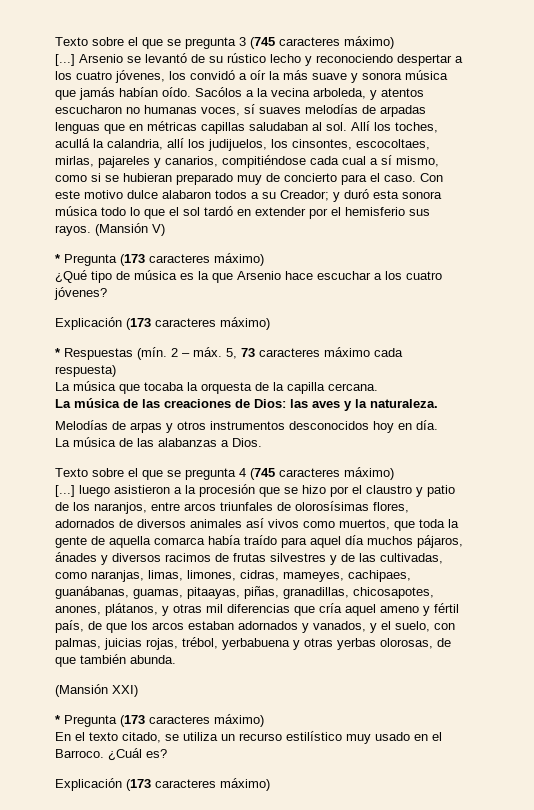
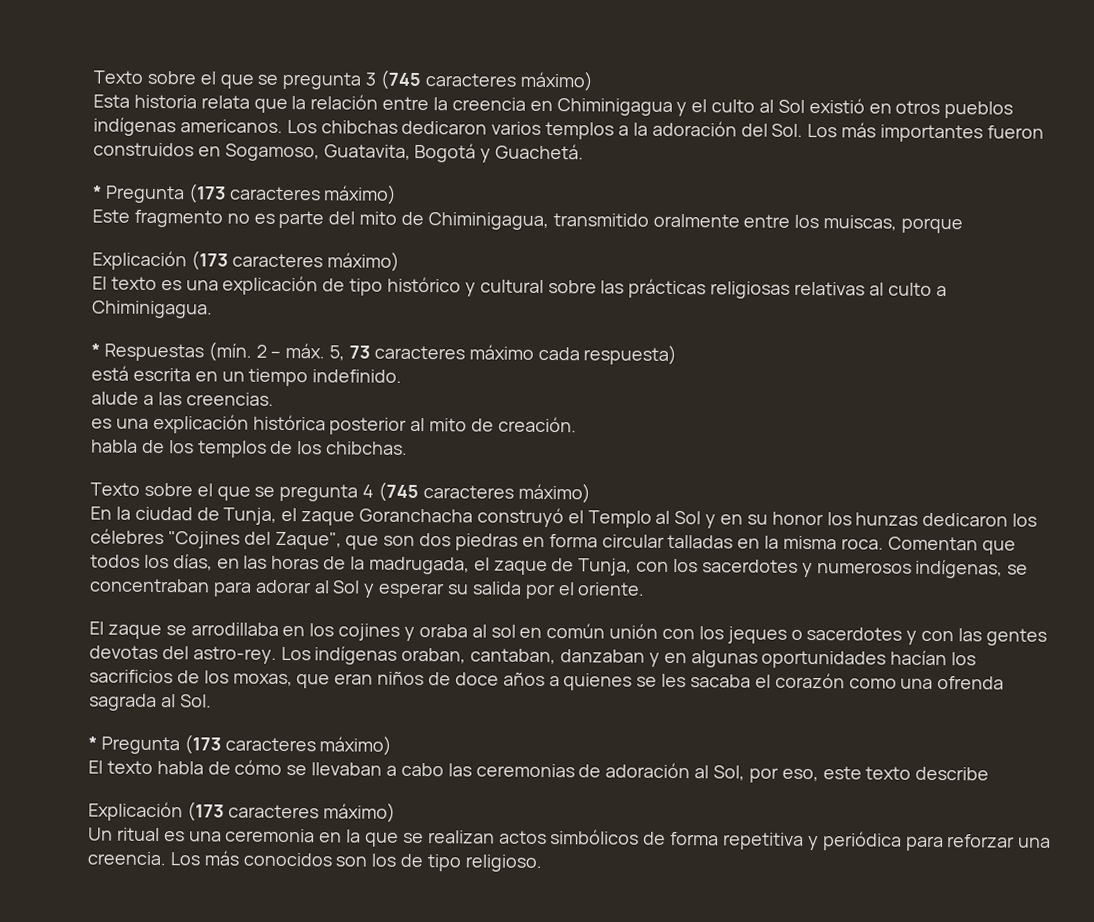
- [...] Arsenio se levantó de su rústico lecho y reconociendo despertar a los cuatro jóvenes, los convidó a oír la más suave y sonora música que jamás habían oído. Sacólos a la vecina arboleda, y atentos escucharon no humanas voces, sí suaves melodías de arpadas lenguas que en métricas capillas saludaban al sol. Allí los toches, acullá la calandria, allí los judijuelos, los cinsontes, escocoltaes, mirlas, pajareles y canarios, compitiéndose cada cual a sí mismo, como si se hubieran preparado muy de concierto para el caso. Con este motivo dulce alabaron todos a su Creador; y duró esta sonora música todo lo que el sol tardó en extender por el hemisferio sus rayos. (Mansión V)
+ Esta historia relata que la relación entre la creencia en Chiminigagua y el culto al Sol existió en otros pueblos indígenas americanos. Los chibchas dedicaron varios templos a la adoración del Sol. Los más importantes fueron construidos en Sogamoso, Guatavita, Bogotá y Guachetá.
  * Pregunta (173 caracteres máximo)
- ¿Qué tipo de música es la que Arsenio hace escuchar a los cuatro jóvenes?
+ Este fragmento no es parte del mito de Chiminigagua, transmitido oralmente entre los muiscas, porque
  Explicación (173 caracteres máximo)
+ El texto es una explicación de tipo histórico y cultural sobre las prácticas religiosas relativas al culto a Chiminigagua.
- La música que tocaba la orquesta de la capilla cercana.
- La música de las creaciones de Dios: las aves y la naturaleza.
- Melodías de arpas y otros instrumentos desconocidos hoy en día.
- La música de las alabanzas a Dios.
+ está escrita en un tiempo indefinido.
+ alude a las creencias.
+ es una explicación histórica posterior al mito de creación.
+ habla de los templos de los chibchas.
- [...] luego asistieron a la procesión que se hizo por el claustro y patio de los naranjos, entre arcos triunfales de olorosísimas flores, adornados de diversos animales así vivos como muertos, que toda la gente de aquella comarca había traído para aquel día muchos pájaros, ánades y diversos racimos de frutas silvestres y de las cultivadas, como naranjas, limas, limones, cidras, mameyes, cachipaes, guanábanas, guamas, pitaayas, piñas, granadillas, chicosapotes, anones, plátanos, y otras mil diferencias que cría aquel ameno y fértil país, de que los arcos estaban adornados y vanados, y el suelo, con palmas, juicias rojas, trébol, yerbabuena y otras yerbas olorosas, de que también abunda.
- (Mansión XXI)
+ En la ciudad de Tunja, el zaque Goranchacha construyó el Templo al Sol y en su honor los hunzas dedicaron los célebres "Cojines del Zaque", que son dos piedras en forma circular talladas en la misma roca. Comentan que todos los días, en las horas de la madrugada, el zaque de Tunja, con los sacerdotes y numerosos indígenas, se concentraban para adorar al Sol y esperar su salida por el oriente.
+ El zaque se arrodillaba en los cojines y oraba al sol en común unión con los jeques o sacerdotes y con las gentes devotas del astro-rey. Los indígenas oraban, cantaban, danzaban y en algunas oportunidades hacían los sacrificios de los moxas, que eran niños de doce años a quienes se les sacaba el corazón como una ofrenda sagrada al Sol.
  * Pregunta (173 caracteres máximo)
- En el texto citado, se utiliza un recurso estilístico muy usado en el Barroco. ¿Cuál es?
+ El texto habla de cómo se llevaban a cabo las ceremonias de adoración al Sol, por eso, este texto describe
  Explicación (173 caracteres máximo)
+ Un ritual es una ceremonia en la que se realizan actos simbólicos de forma repetitiva y periódica para reforzar una creencia. Los más conocidos son los de tipo religioso.

